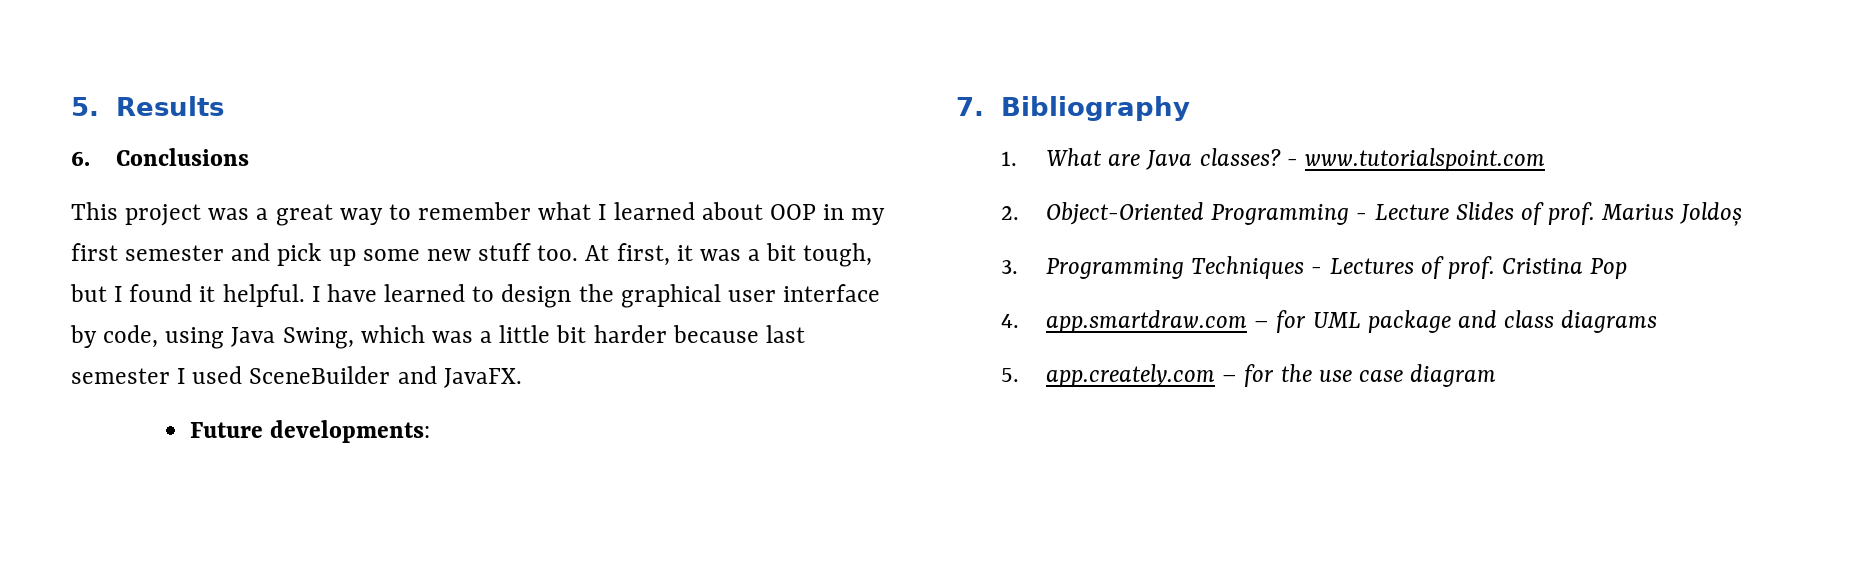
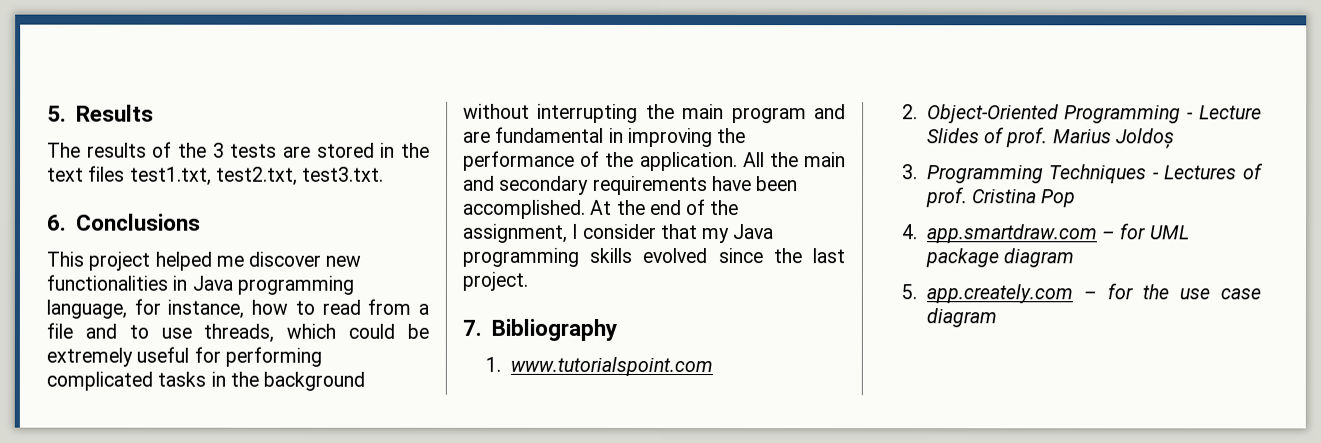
+ The results of the 3 tests are stored in the text files test1.txt, test2.txt, test3.txt.
  6. Conclusions
- This project was a great way to remember what I learned about OOP in my first semester and pick up some new stuff too. At first, it was a bit tough, but I found it helpful. I have learned to design the graphical user interface by code, using Java Swing, which was a little bit harder because last semester I used SceneBuilder and JavaFX.
- Future developments:
+ This project helped me discover new functionalities in Java programming language, for instance, how to read from a file and to use threads, which could be extremely useful for performing complicated tasks in the background without interrupting the main program and are fundamental in improving the performance of the application. All the main and secondary requirements have been accomplished. At the end of the assignment, I consider that my Java programming skills evolved since the last project.
  7. Bibliography
- 1. What are Java classes? - www.tutorialspoint.com
+ 1. www.tutorialspoint.com
- 4. app.smartdraw.com – for UML package and class diagrams
+ 4. app.smartdraw.com – for UML package diagram

